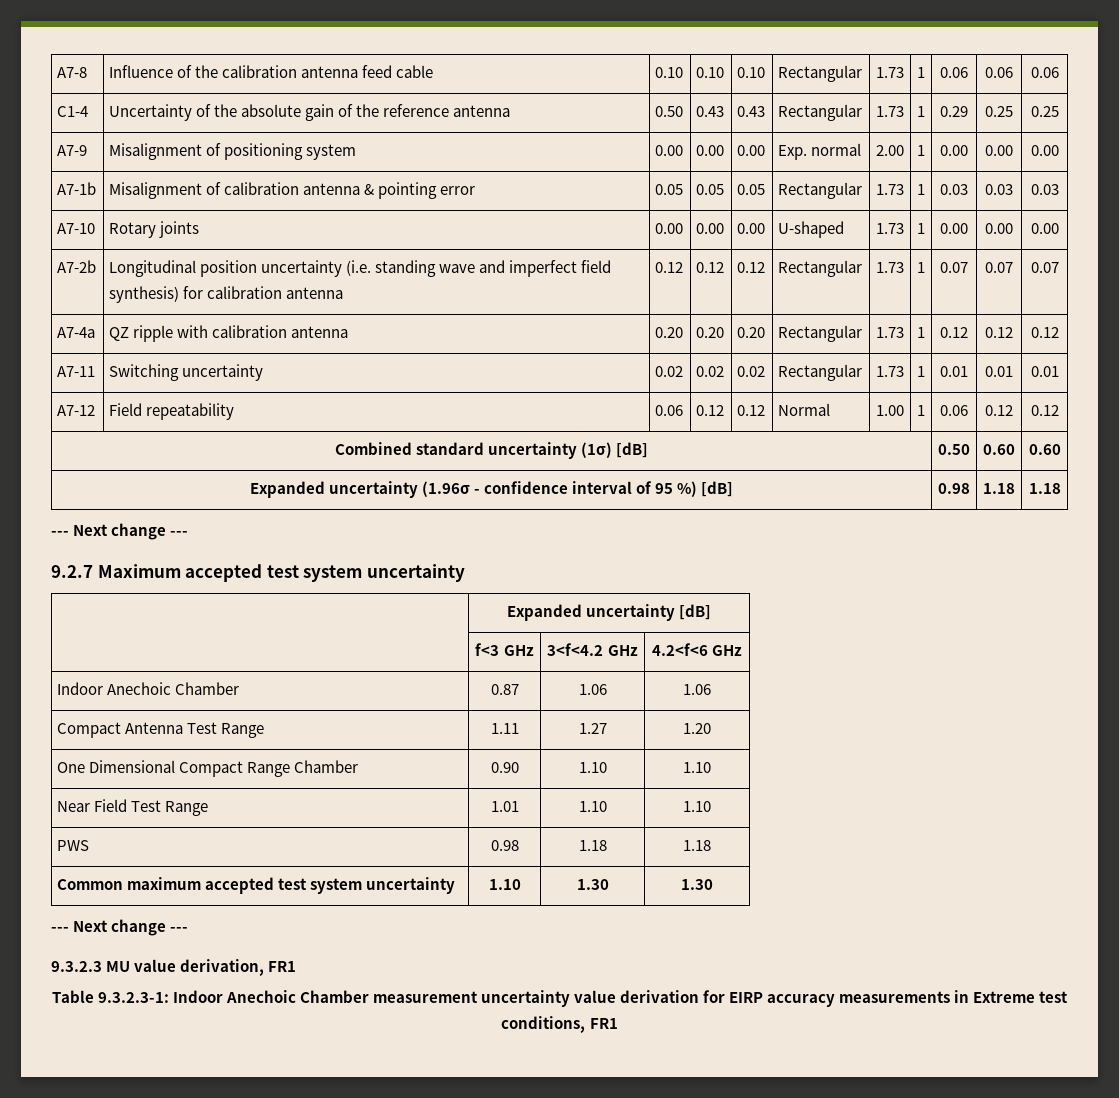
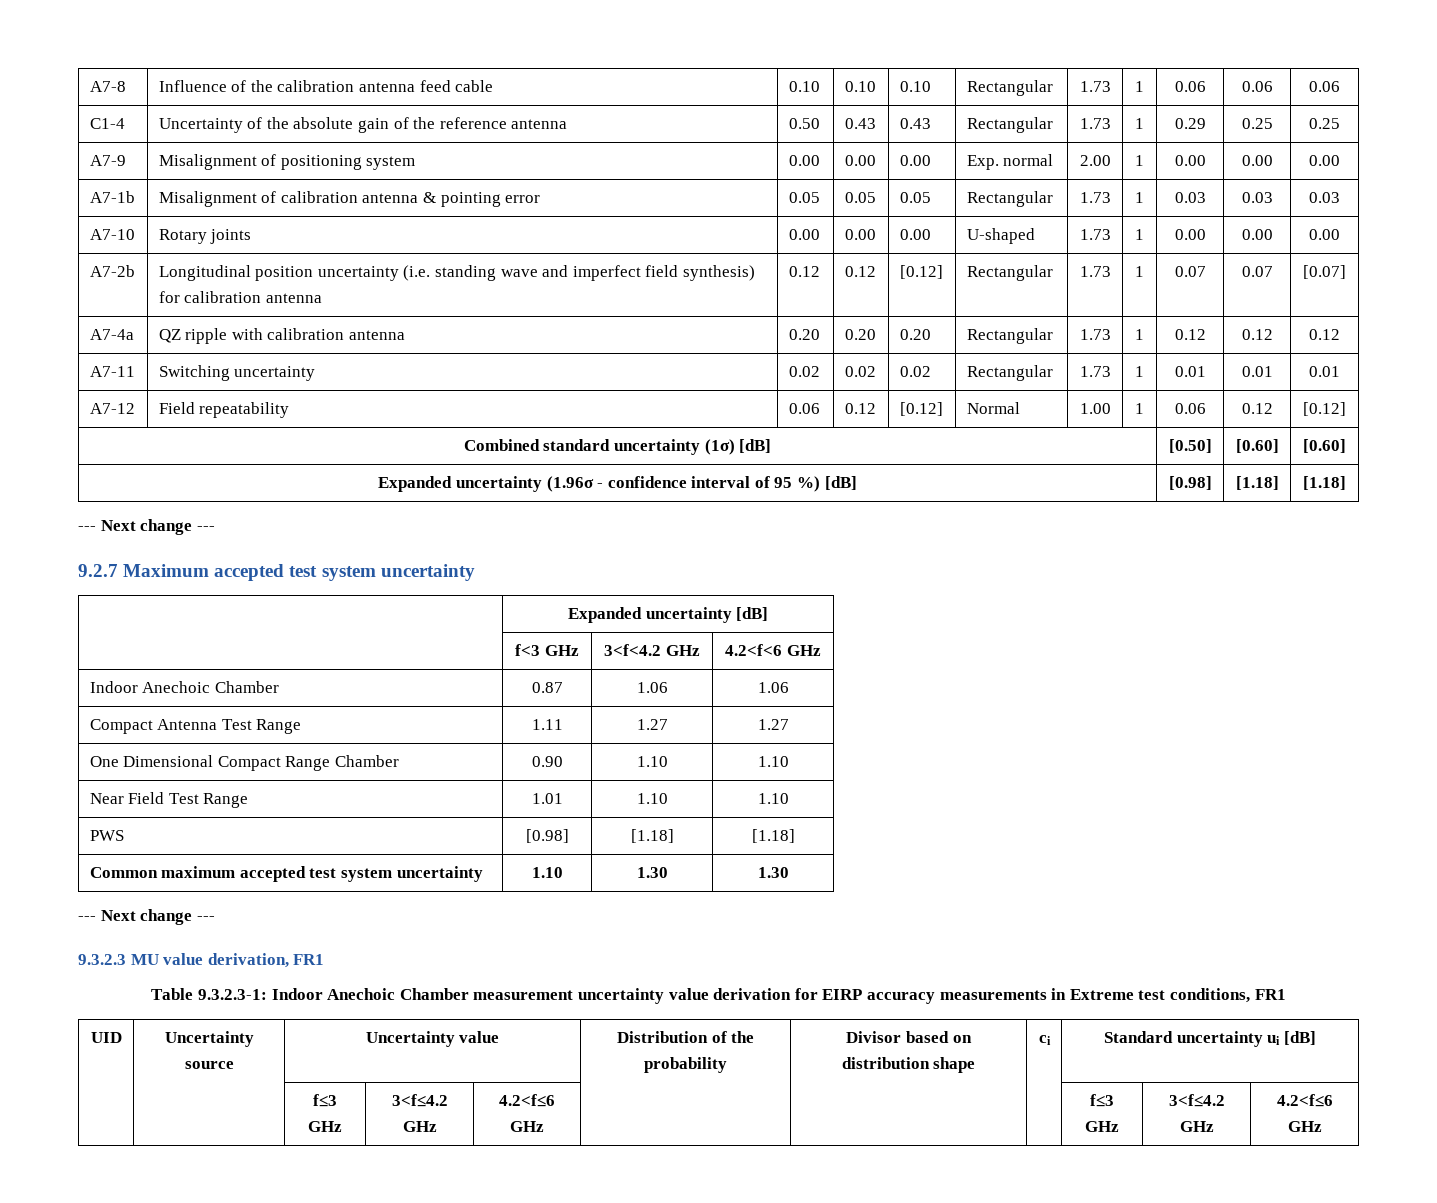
- A7-2b | Longitudinal position uncertainty (i.e. standing wave and imperfect field synthesis) for calibration antenna | 0.12 | 0.12 | 0.12 | Rectangular | 1.73 | 1 | 0.07 | 0.07 | 0.07
+ A7-2b | Longitudinal position uncertainty (i.e. standing wave and imperfect field synthesis) for calibration antenna | 0.12 | 0.12 | [0.12] | Rectangular | 1.73 | 1 | 0.07 | 0.07 | [0.07]
- A7-12 | Field repeatability | 0.06 | 0.12 | 0.12 | Normal | 1.00 | 1 | 0.06 | 0.12 | 0.12
+ A7-12 | Field repeatability | 0.06 | 0.12 | [0.12] | Normal | 1.00 | 1 | 0.06 | 0.12 | [0.12]
- Combined standard uncertainty (1σ) [dB] | 0.50 | 0.60 | 0.60
+ Combined standard uncertainty (1σ) [dB] | [0.50] | [0.60] | [0.60]
- Expanded uncertainty (1.96σ - confidence interval of 95 %) [dB] | 0.98 | 1.18 | 1.18
+ Expanded uncertainty (1.96σ - confidence interval of 95 %) [dB] | [0.98] | [1.18] | [1.18]
- Compact Antenna Test Range | 1.11 | 1.27 | 1.20
+ Compact Antenna Test Range | 1.11 | 1.27 | 1.27
- PWS | 0.98 | 1.18 | 1.18
+ PWS | [0.98] | [1.18] | [1.18]
+ UID | Uncertainty source | Uncertainty value | Distribution of the probability | Divisor based on distribution shape | ci | Standard uncertainty ui [dB]
+ | | f≤3 GHz | 3<f≤4.2 GHz | 4.2<f≤6 GHz | | | | f≤3 GHz | 3<f≤4.2 GHz | 4.2<f≤6 GHz

